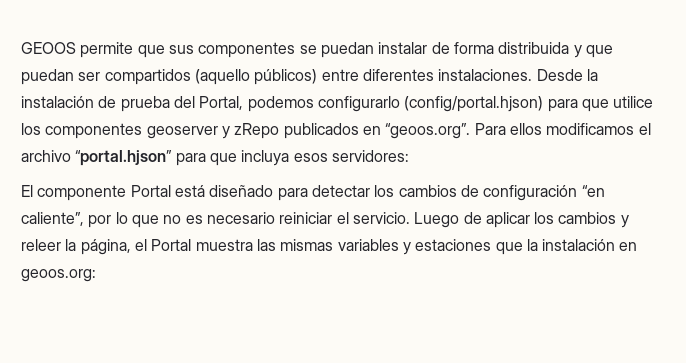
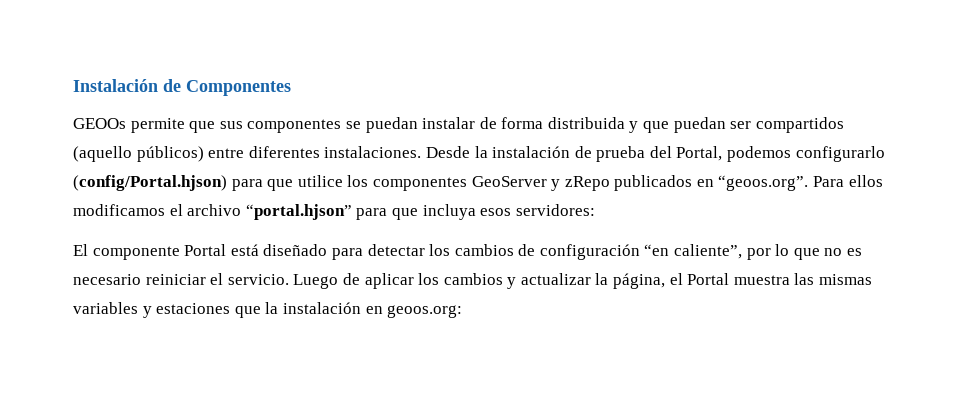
- GEOOS permite que sus componentes se puedan instalar de forma distribuida y que puedan ser compartidos (aquello públicos) entre diferentes instalaciones.
+ Instalación de Componentes
+ GEOOs permite que sus componentes se puedan instalar de forma distribuida y que puedan ser compartidos (aquello públicos) entre diferentes instalaciones.
- Desde la instalación de prueba del Portal, podemos configurarlo (config/portal.hjson) para que utilice los componentes geoserver y zRepo publicados en “geoos.org”. Para ellos modificamos el archivo “portal.hjson” para que incluya esos servidores:
+ Desde la instalación de prueba del Portal, podemos configurarlo (config/Portal.hjson) para que utilice los componentes GeoServer y zRepo publicados en “geoos.org”. Para ellos modificamos el archivo “portal.hjson” para que incluya esos servidores:
- Luego de aplicar los cambios y releer la página, el Portal muestra las mismas variables y estaciones que la instalación en geoos.org:
+ Luego de aplicar los cambios y actualizar la página, el Portal muestra las mismas variables y estaciones que la instalación en geoos.org:

